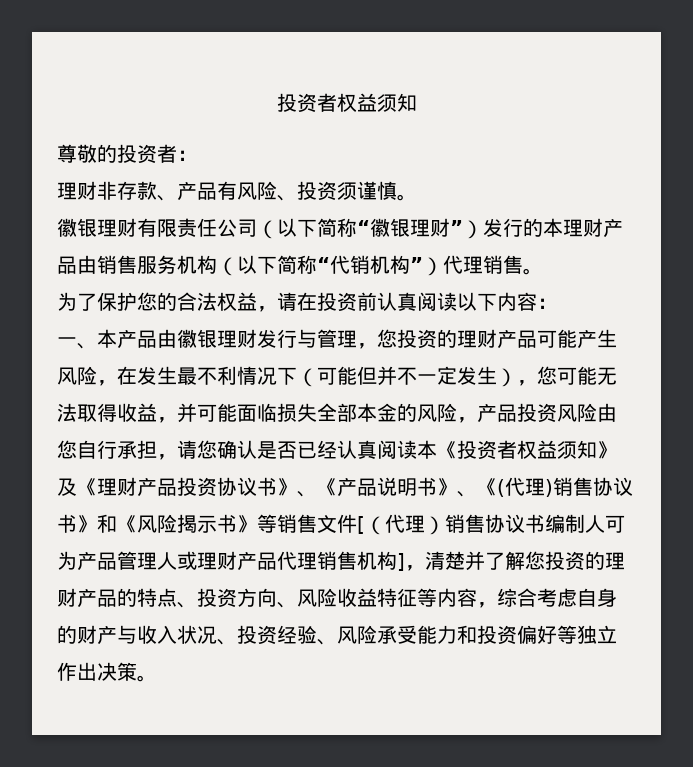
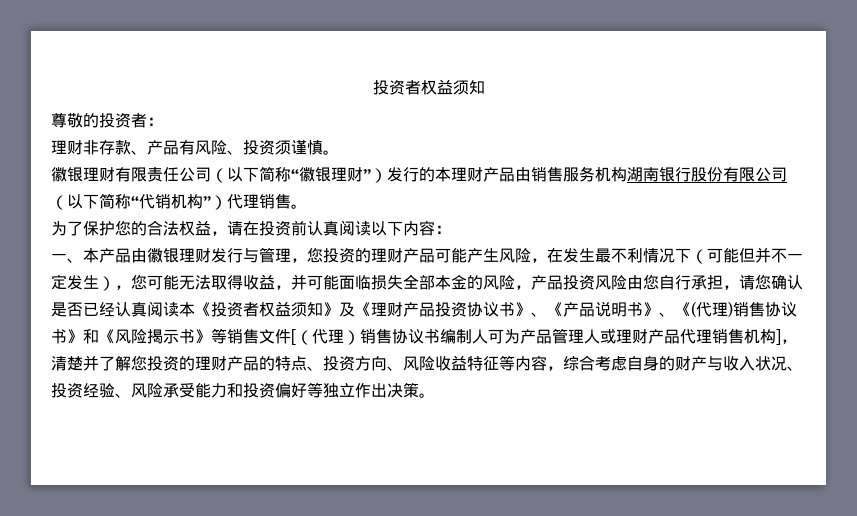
- 徽银理财有限责任公司（以下简称“徽银理财”）发行的本理财产品由销售服务机构（以下简称“代销机构”）代理销售。
+ 徽银理财有限责任公司（以下简称“徽银理财”）发行的本理财产品由销售服务机构湖南银行股份有限公司（以下简称“代销机构”）代理销售。

